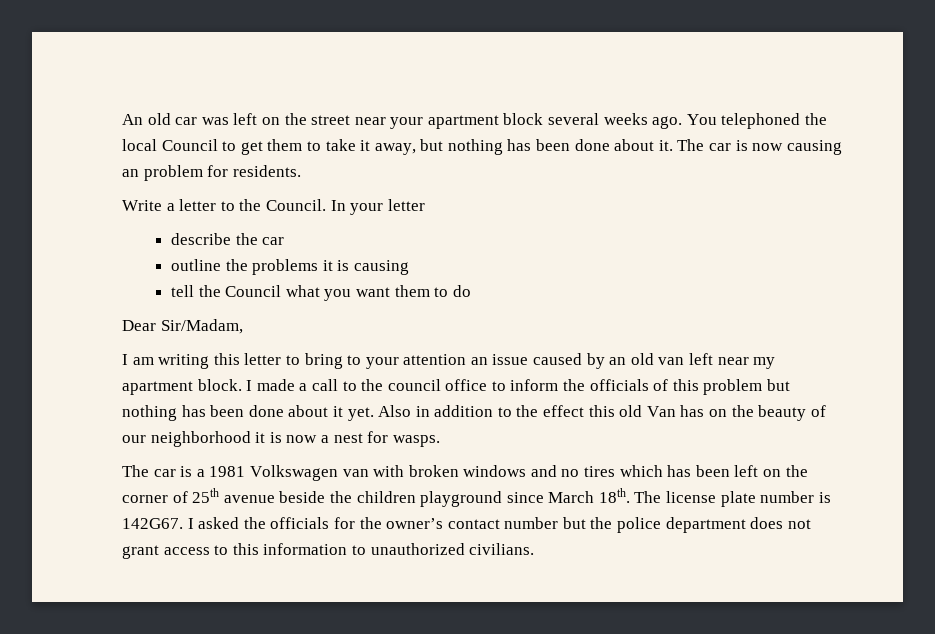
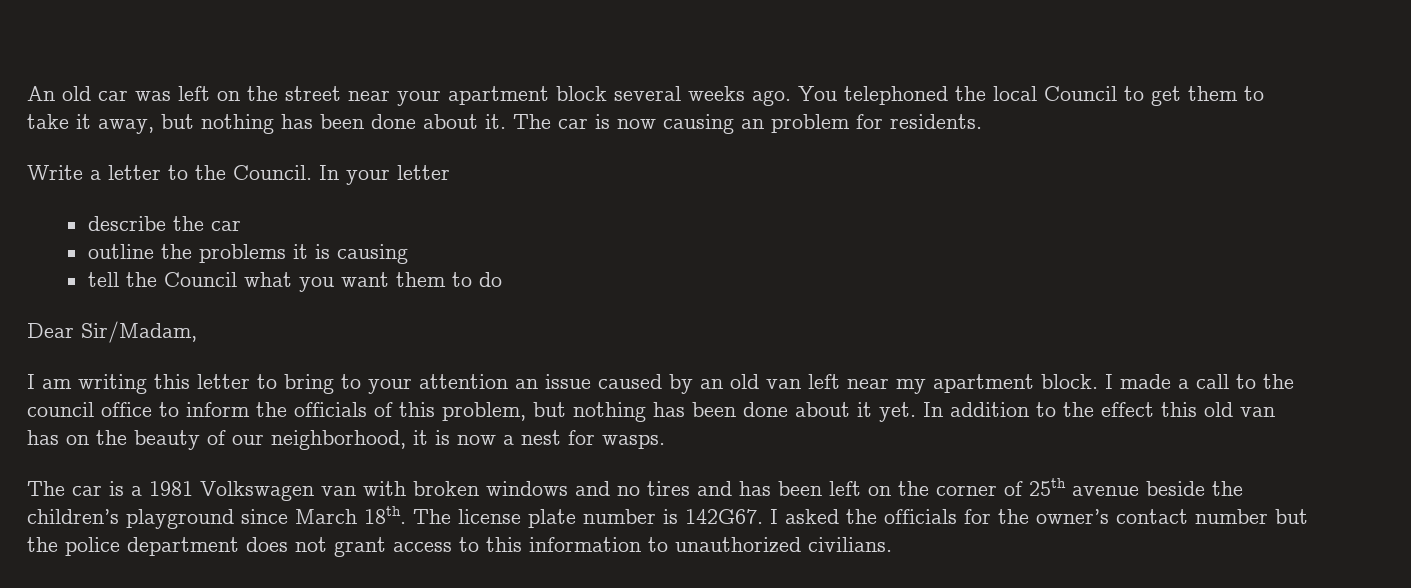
- I made a call to the council office to inform the officials of this problem but nothing has been done about it yet.
+ I made a call to the council office to inform the officials of this problem, but nothing has been done about it yet.
- Also in addition to the effect this old Van has on the beauty of our neighborhood it is now a nest for wasps.
+ In addition to the effect this old van has on the beauty of our neighborhood, it is now a nest for wasps.
- The car is a 1981 Volkswagen van with broken windows and no tires which has been left on the corner of 25th avenue beside the children playground since March 18th.
+ The car is a 1981 Volkswagen van with broken windows and no tires and has been left on the corner of 25th avenue beside the children’s playground since March 18th.

